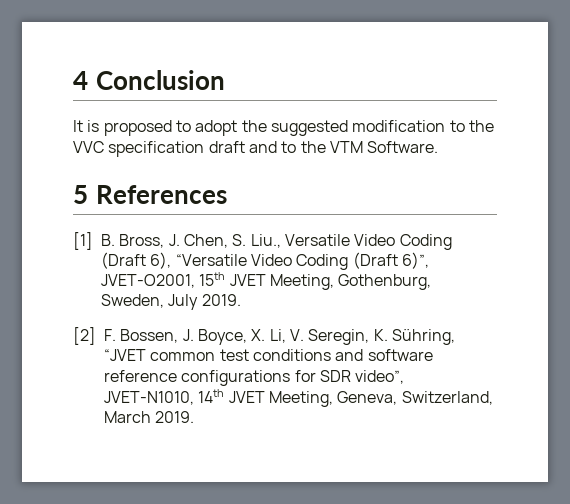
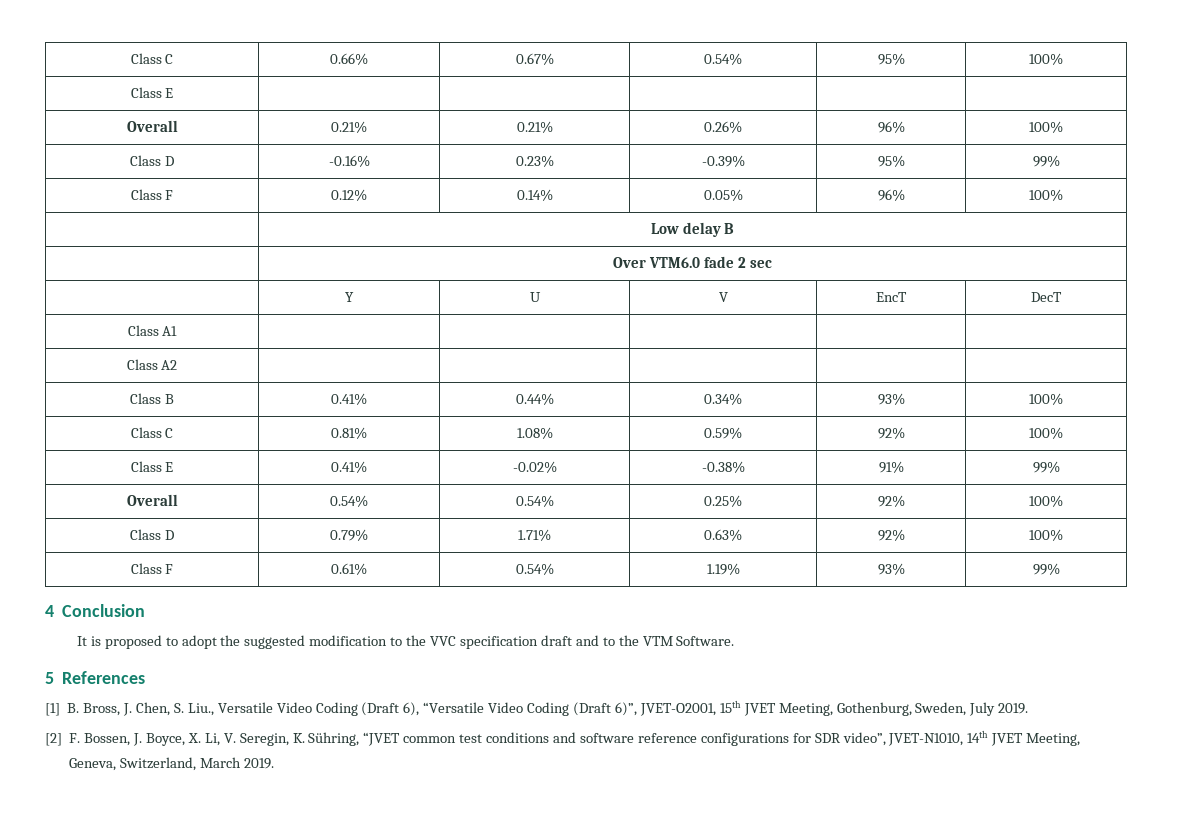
+ Class C | 0.66% | 0.67% | 0.54% | 95% | 100%
+ Class E | | | | |
+ Overall | 0.21% | 0.21% | 0.26% | 96% | 100%
+ Class D | -0.16% | 0.23% | -0.39% | 95% | 99%
+ Class F | 0.12% | 0.14% | 0.05% | 96% | 100%
+ | Low delay B
+ | Over VTM6.0 fade 2 sec
+ | Y | U | V | EncT | DecT
+ Class A1 | | | | |
+ Class A2 | | | | |
+ Class B | 0.41% | 0.44% | 0.34% | 93% | 100%
+ Class C | 0.81% | 1.08% | 0.59% | 92% | 100%
+ Class E | 0.41% | -0.02% | -0.38% | 91% | 99%
+ Overall | 0.54% | 0.54% | 0.25% | 92% | 100%
+ Class D | 0.79% | 1.71% | 0.63% | 92% | 100%
+ Class F | 0.61% | 0.54% | 1.19% | 93% | 99%

